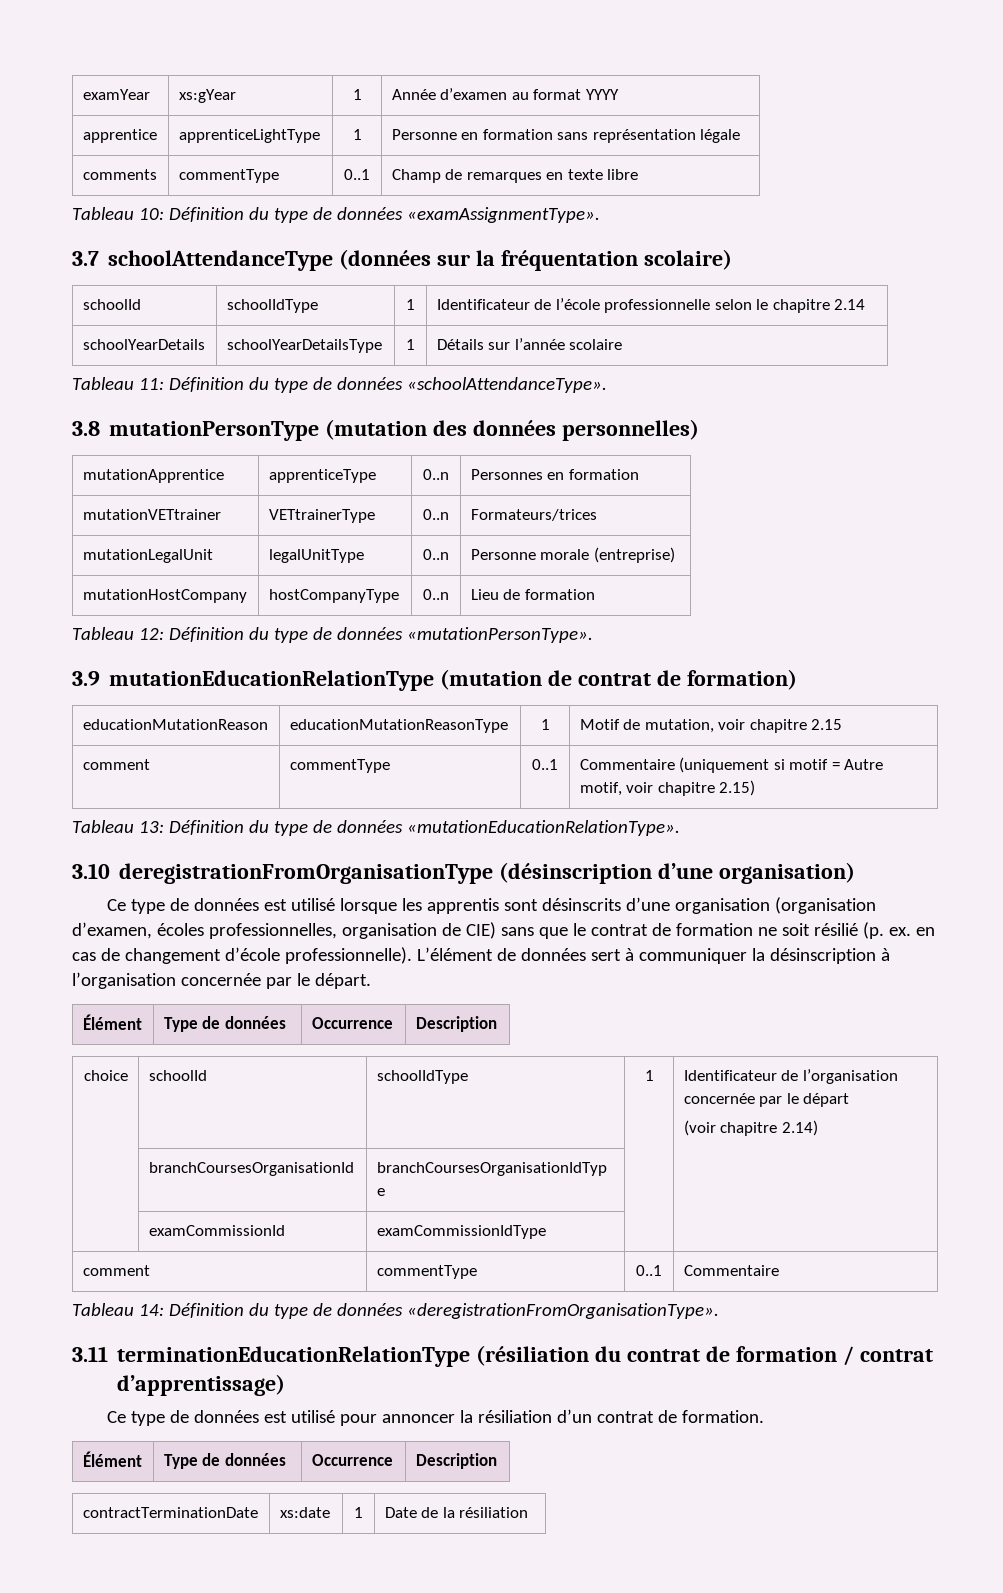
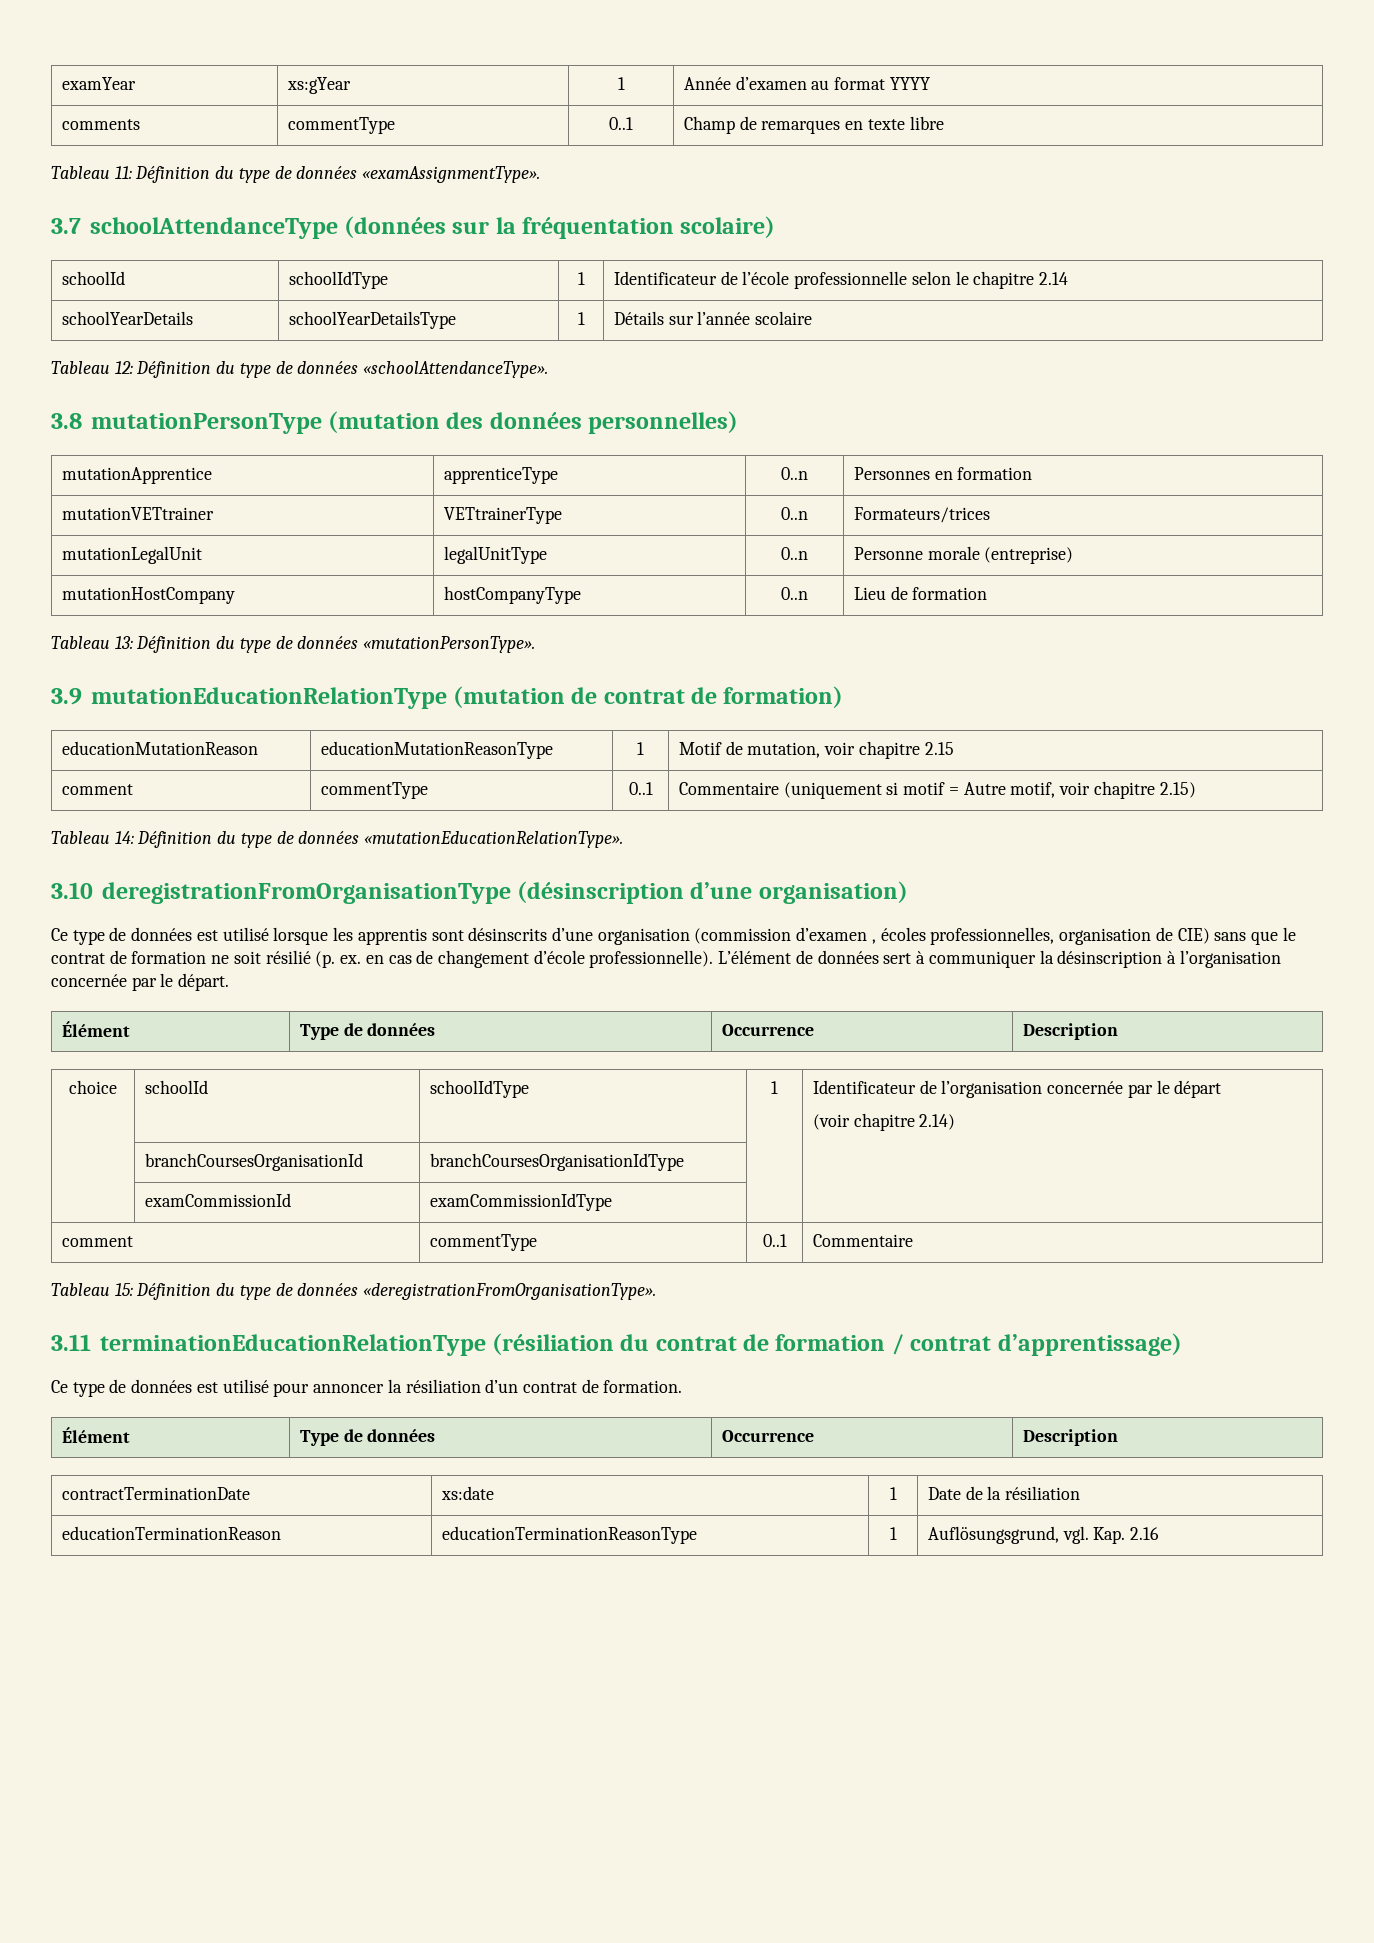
- apprentice | apprenticeLightType | 1 | Personne en formation sans représentation légale
- Tableau 10: Définition du type de données «examAssignmentType».
+ Tableau 11: Définition du type de données «examAssignmentType».
- Tableau 11: Définition du type de données «schoolAttendanceType».
+ Tableau 12: Définition du type de données «schoolAttendanceType».
- Tableau 12: Définition du type de données «mutationPersonType».
+ Tableau 13: Définition du type de données «mutationPersonType».
- Tableau 13: Définition du type de données «mutationEducationRelationType».
+ Tableau 14: Définition du type de données «mutationEducationRelationType».
- Ce type de données est utilisé lorsque les apprentis sont désinscrits d’une organisation (organisation d’examen, écoles professionnelles, organisation de CIE) sans que le contrat de formation ne soit résilié (p. ex. en cas de changement d’école professionnelle).
+ Ce type de données est utilisé lorsque les apprentis sont désinscrits d’une organisation (commission d’examen , écoles professionnelles, organisation de CIE) sans que le contrat de formation ne soit résilié (p. ex. en cas de changement d’école professionnelle).
- Tableau 14: Définition du type de données «deregistrationFromOrganisationType».
+ Tableau 15: Définition du type de données «deregistrationFromOrganisationType».
+ educationTerminationReason | educationTerminationReasonType | 1 | Auflösungsgrund, vgl. Kap. 2.16

